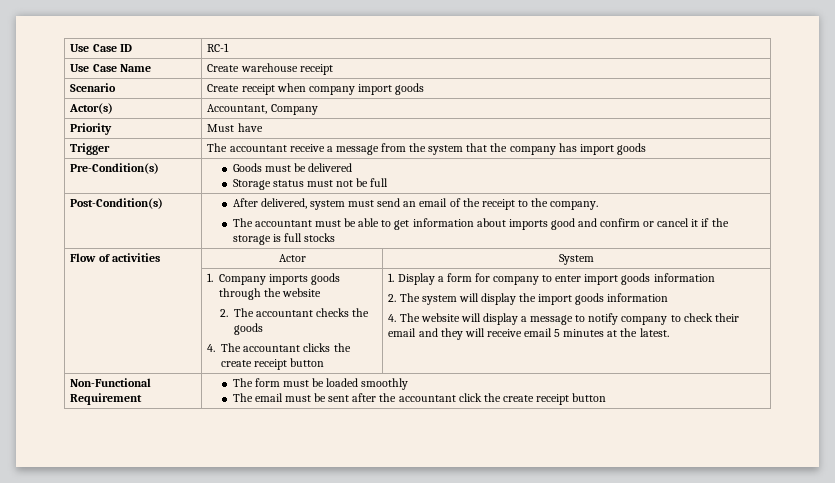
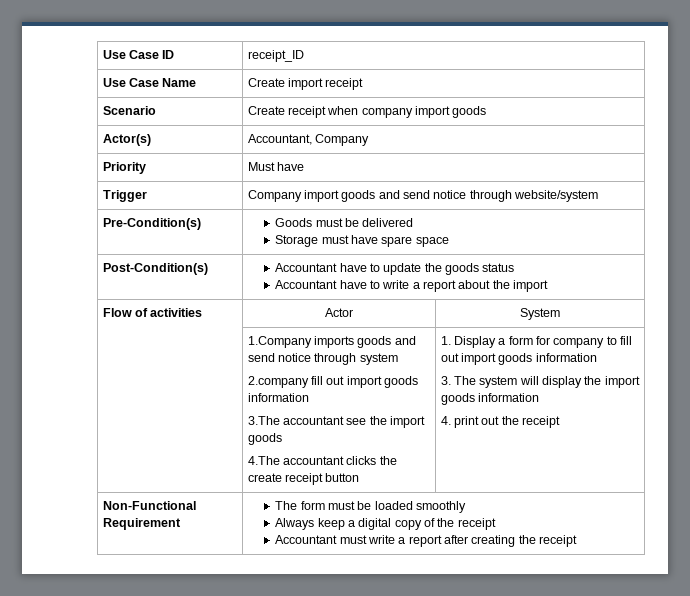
- Use Case ID | RC-1
+ Use Case ID | receipt_ID
- Use Case Name | Create warehouse receipt
+ Use Case Name | Create import receipt
- Trigger | The accountant receive a message from the system that the company has import goods
+ Trigger | Company import goods and send notice through website/system
  Pre-Condition(s) | Goods must be delivered
- Storage status must not be full
- Post-Condition(s) | After delivered, system must send an email of the receipt to the company.
- The accountant must be able to get information about imports good and confirm or cancel it if the storage is full stocks
+ Storage must have spare space
+ Post-Condition(s) | Accountant have to update the goods status
+ Accountant have to write a report about the import
- 1. Company imports goods through the website
- 2. The accountant checks the goods
- 4. The accountant clicks the create receipt button
+ 1.Company imports goods and send notice through system
+ 2.company fill out import goods information
+ 3.The accountant see the import goods
+ 4.The accountant clicks the create receipt button
- 1. Display a form for company to enter import goods information
- 2. The system will display the import goods information
+ 1. Display a form for company to fill out import goods information
+ 3. The system will display the import goods information
- 4. The website will display a message to notify company to check their email and they will receive email 5 minutes at the latest.
+ 4. print out the receipt
  Non-Functional Requirement | The form must be loaded smoothly
- The email must be sent after the accountant click the create receipt button
+ Always keep a digital copy of the receipt
+ Accountant must write a report after creating the receipt

